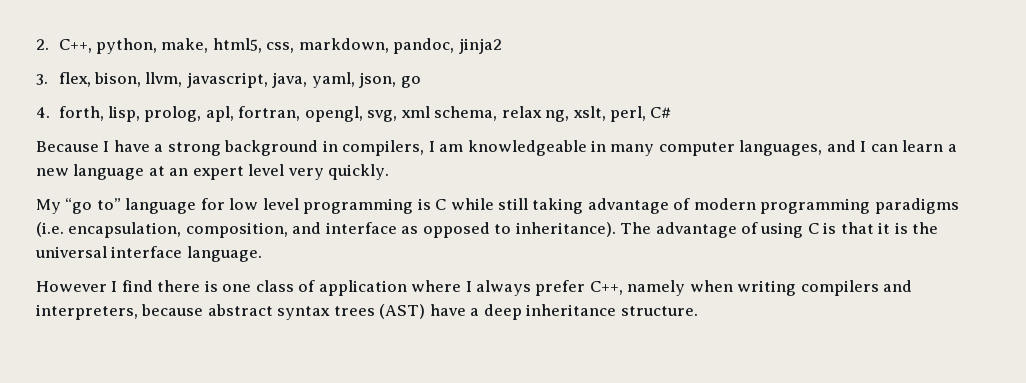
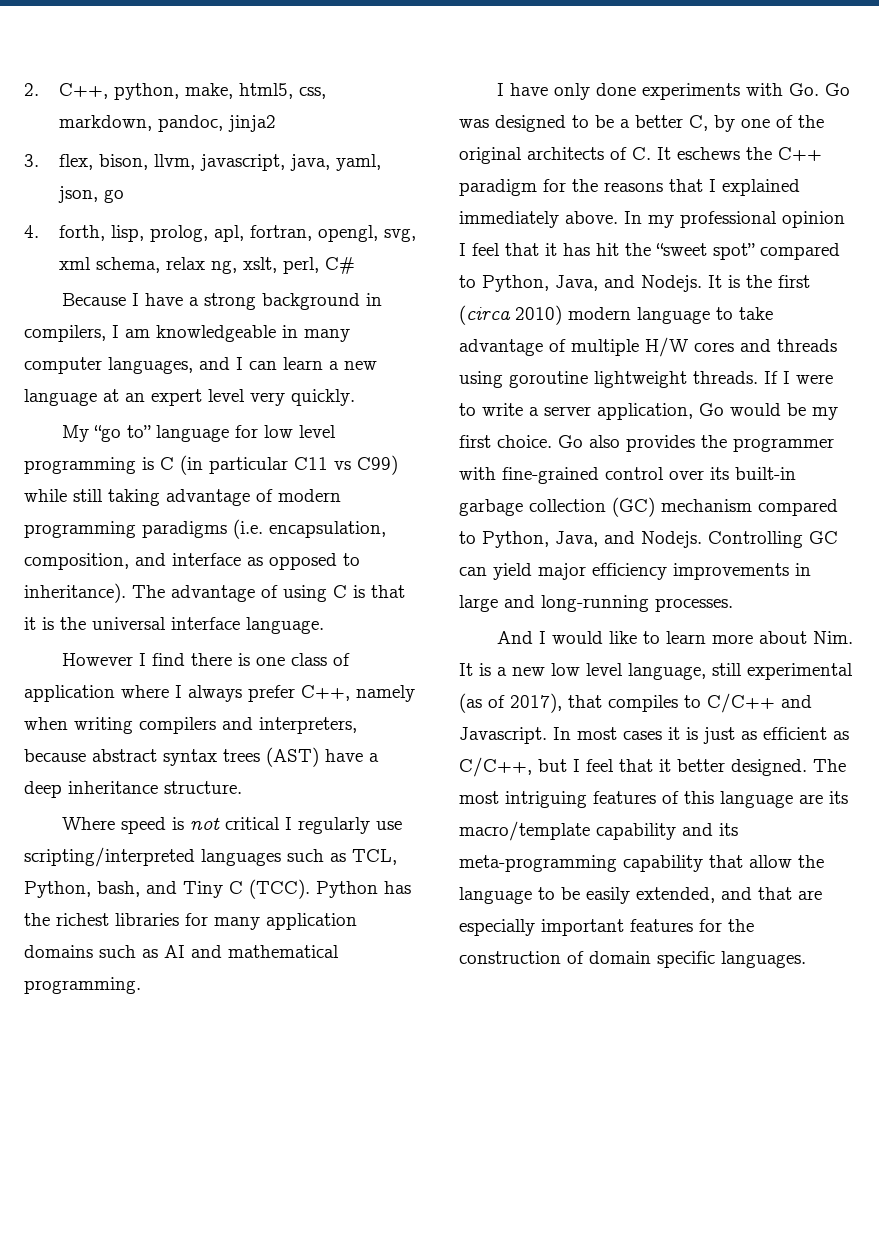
- My “go to” language for low level programming is C while still taking advantage of modern programming paradigms (i.e. encapsulation, composition, and interface as opposed to inheritance).
+ My “go to” language for low level programming is C (in particular C11 vs C99) while still taking advantage of modern programming paradigms (i.e. encapsulation, composition, and interface as opposed to inheritance).
+ Where speed is not critical I regularly use scripting/interpreted languages such as TCL, Python, bash, and Tiny C (TCC). Python has the richest libraries for many application domains such as AI and mathematical programming.
+ I have only done experiments with Go. Go was designed to be a better C, by one of the original architects of C. It eschews the C++ paradigm for the reasons that I explained immediately above. In my professional opinion I feel that it has hit the “sweet spot” compared to Python, Java, and Nodejs. It is the first (circa 2010) modern language to take advantage of multiple H/W cores and threads using goroutine lightweight threads. If I were to write a server application, Go would be my first choice. Go also provides the programmer with fine-grained control over its built-in garbage collection (GC) mechanism compared to Python, Java, and Nodejs. Controlling GC can yield major efficiency improvements in large and long-running processes.
+ And I would like to learn more about Nim. It is a new low level language, still experimental (as of 2017), that compiles to C/C++ and Javascript. In most cases it is just as efficient as C/C++, but I feel that it better designed. The most intriguing features of this language are its macro/template capability and its meta-programming capability that allow the language to be easily extended, and that are especially important features for the construction of domain specific languages.

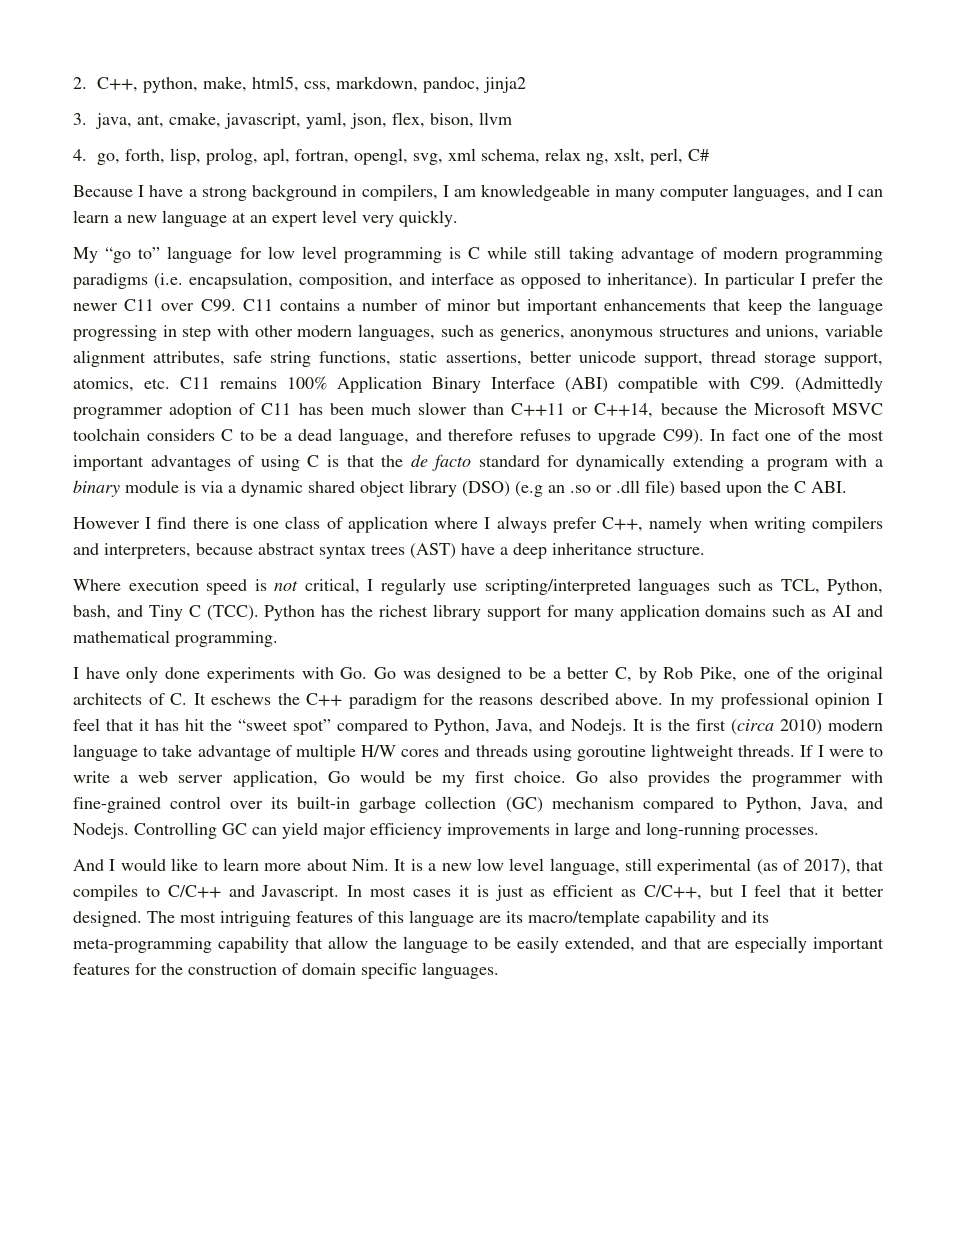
- 3. flex, bison, llvm, javascript, java, yaml, json, go
+ 3. java, ant, cmake, javascript, yaml, json, flex, bison, llvm
- 4. forth, lisp, prolog, apl, fortran, opengl, svg, xml schema, relax ng, xslt, perl, C#
+ 4. go, forth, lisp, prolog, apl, fortran, opengl, svg, xml schema, relax ng, xslt, perl, C#
- My “go to” language for low level programming is C (in particular C11 vs C99) while still taking advantage of modern programming paradigms (i.e. encapsulation, composition, and interface as opposed to inheritance).
+ My “go to” language for low level programming is C while still taking advantage of modern programming paradigms (i.e. encapsulation, composition, and interface as opposed to inheritance).
- The advantage of using C is that it is the universal interface language.
+ In particular I prefer the newer C11 over C99. C11 contains a number of minor but important enhancements that keep the language progressing in step with other modern languages, such as generics, anonymous structures and unions, variable alignment attributes, safe string functions, static assertions, better unicode support, thread storage support, atomics, etc. C11 remains 100% Application Binary Interface (ABI) compatible with C99. (Admittedly programmer adoption of C11 has been much slower than C++11 or C++14, because the Microsoft MSVC toolchain considers C to be a dead language, and therefore refuses to upgrade C99). In fact one of the most important advantages of using C is that the de facto standard for dynamically extending a program with a binary module is via a dynamic shared object library (DSO) (e.g an .so or .dll file) based upon the C ABI.
- Where speed is not critical I regularly use scripting/interpreted languages such as TCL, Python, bash, and Tiny C (TCC).
+ Where execution speed is not critical, I regularly use scripting/interpreted languages such as TCL, Python, bash, and Tiny C (TCC).
- Python has the richest libraries for many application domains such as AI and mathematical programming.
+ Python has the richest library support for many application domains such as AI and mathematical programming.
- I have only done experiments with Go. Go was designed to be a better C, by one of the original architects of C. It eschews the C++ paradigm for the reasons that I explained immediately above.
+ I have only done experiments with Go. Go was designed to be a better C, by Rob Pike, one of the original architects of C. It eschews the C++ paradigm for the reasons described above.
- If I were to write a server application, Go would be my first choice.
+ If I were to write a web server application, Go would be my first choice.

